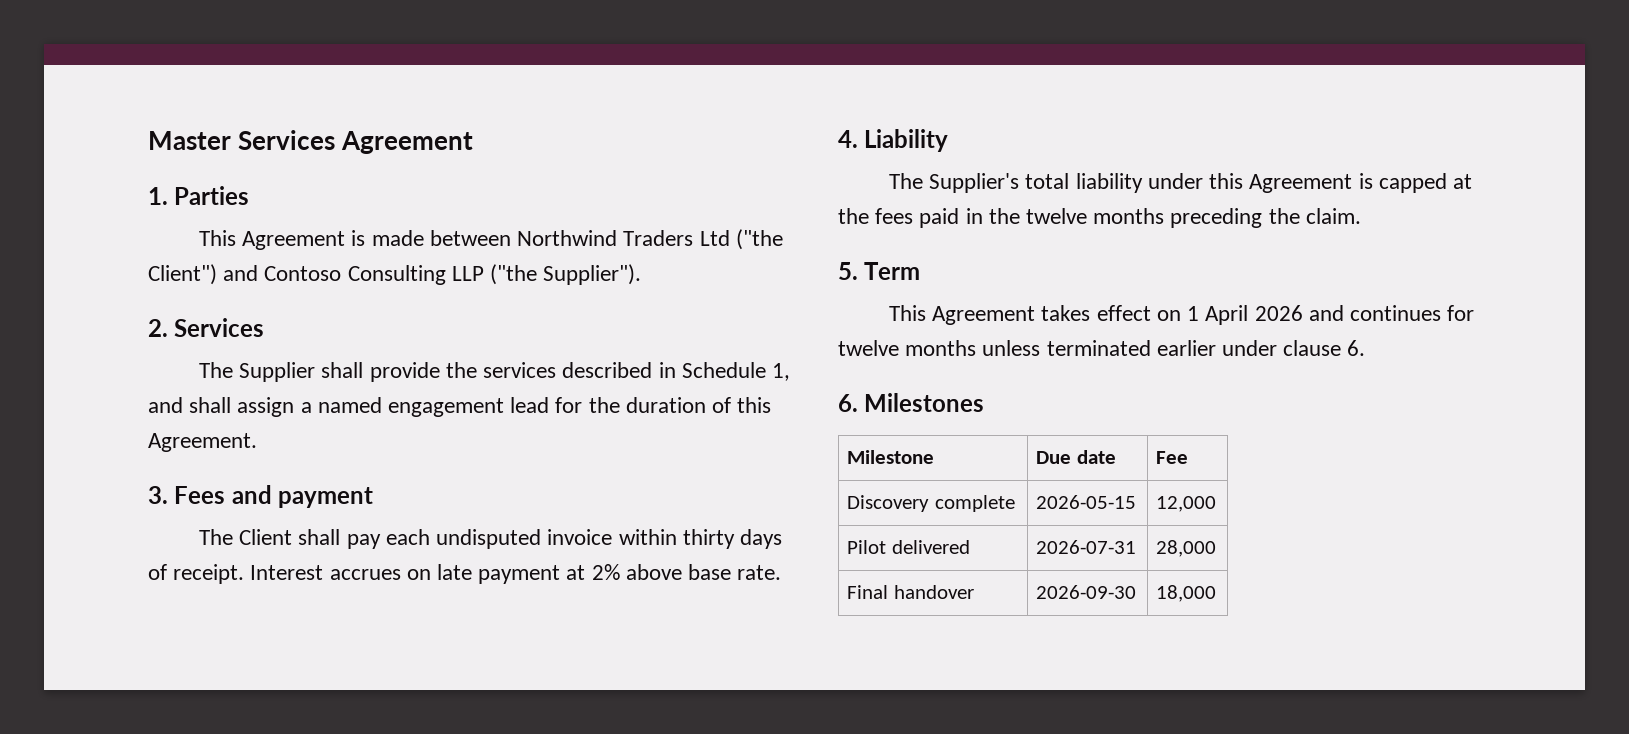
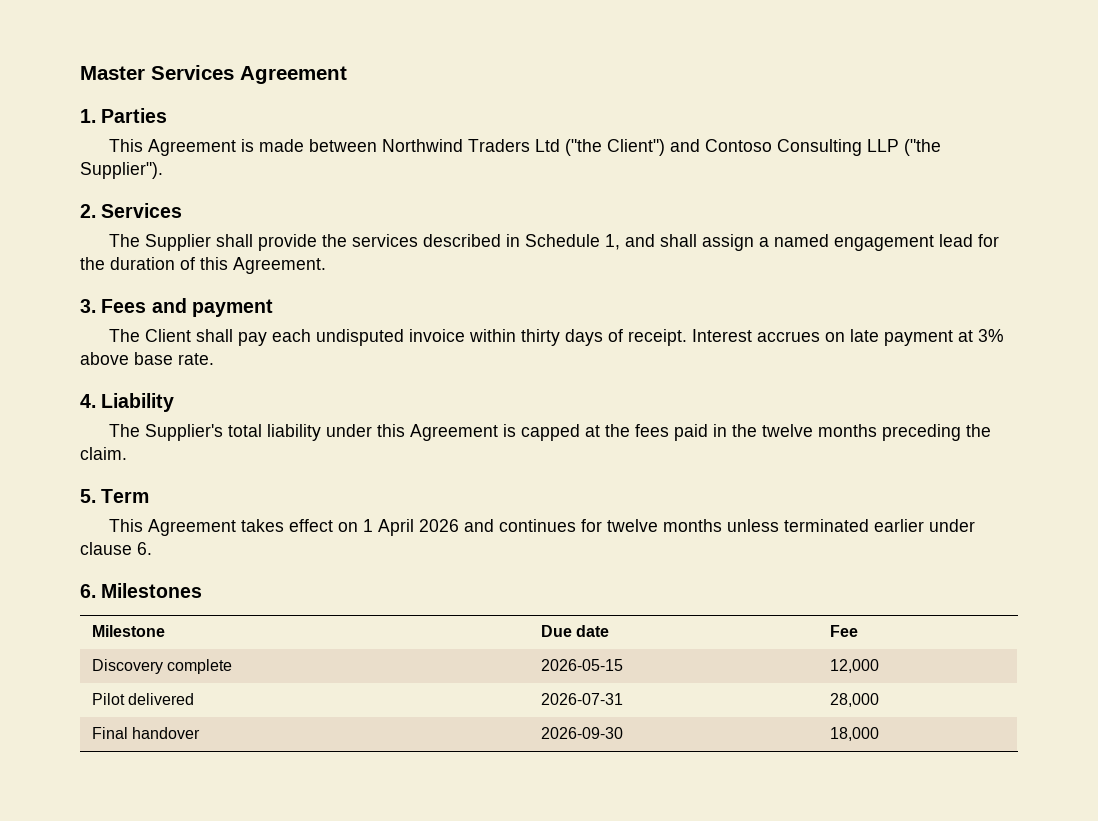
- Interest accrues on late payment at 2% above base rate.
+ Interest accrues on late payment at 3% above base rate.

